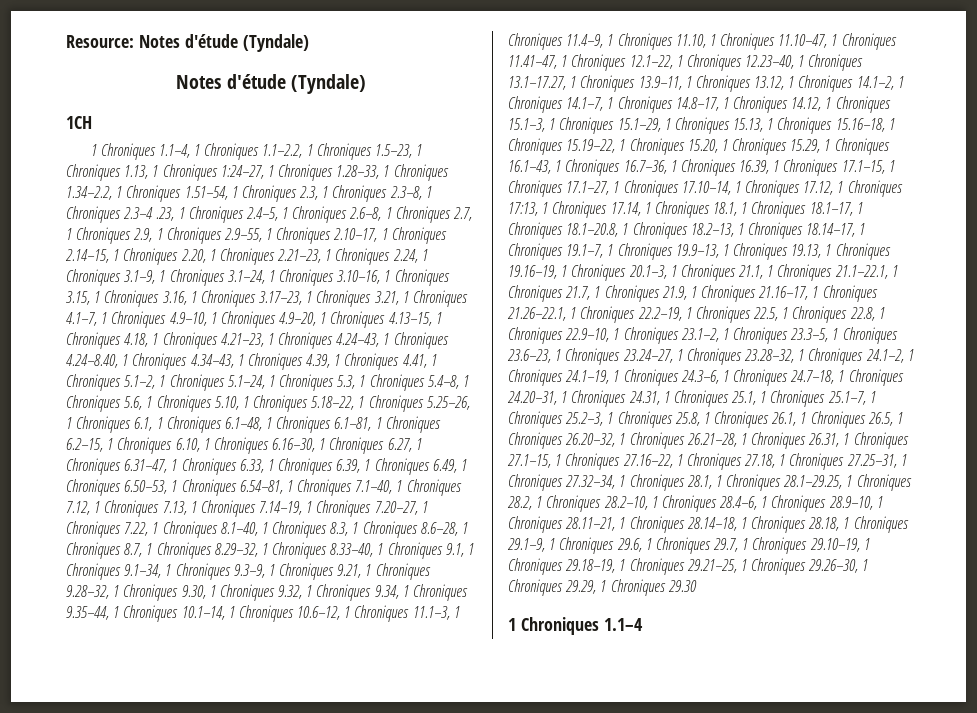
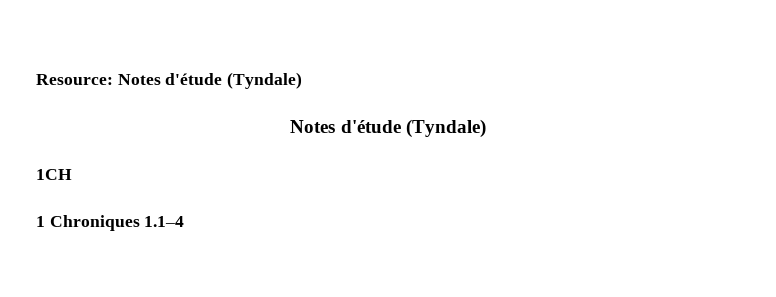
- 1 Chroniques 1.1–4, 1 Chroniques 1.1–2.2, 1 Chroniques 1.5–23, 1 Chroniques 1.13, 1 Chroniques 1:24–27, 1 Chroniques 1.28–33, 1 Chroniques 1.34–2.2, 1 Chroniques 1.51–54, 1 Chroniques 2.3, 1 Chroniques 2.3–8, 1 Chroniques 2.3–4 .23, 1 Chroniques 2.4–5, 1 Chroniques 2.6–8, 1 Chroniques 2.7, 1 Chroniques 2.9, 1 Chroniques 2.9–55, 1 Chroniques 2.10–17, 1 Chroniques 2.14–15, 1 Chroniques 2.20, 1 Chroniques 2.21–23, 1 Chroniques 2.24, 1 Chroniques 3.1–9, 1 Chroniques 3.1–24, 1 Chroniques 3.10–16, 1 Chroniques 3.15, 1 Chroniques 3.16, 1 Chroniques 3.17–23, 1 Chroniques 3.21, 1 Chroniques 4.1–7, 1 Chroniques 4.9–10, 1 Chroniques 4.9–20, 1 Chroniques 4.13–15, 1 Chroniques 4.18, 1 Chroniques 4.21–23, 1 Chroniques 4.24–43, 1 Chroniques 4.24–8.40, 1 Chroniques 4.34–43, 1 Chroniques 4.39, 1 Chroniques 4.41, 1 Chroniques 5.1–2, 1 Chroniques 5.1–24, 1 Chroniques 5.3, 1 Chroniques 5.4–8, 1 Chroniques 5.6, 1 Chroniques 5.10, 1 Chroniques 5.18–22, 1 Chroniques 5.25–26, 1 Chroniques 6.1, 1 Chroniques 6.1–48, 1 Chroniques 6.1–81, 1 Chroniques 6.2–15, 1 Chroniques 6.10, 1 Chroniques 6.16–30, 1 Chroniques 6.27, 1 Chroniques 6.31–47, 1 Chroniques 6.33, 1 Chroniques 6.39, 1 Chroniques 6.49, 1 Chroniques 6.50–53, 1 Chroniques 6.54–81, 1 Chroniques 7.1–40, 1 Chroniques 7.12, 1 Chroniques 7.13, 1 Chroniques 7.14–19, 1 Chroniques 7.20–27, 1 Chroniques 7.22, 1 Chroniques 8.1–40, 1 Chroniques 8.3, 1 Chroniques 8.6–28, 1 Chroniques 8.7, 1 Chroniques 8.29–32, 1 Chroniques 8.33–40, 1 Chroniques 9.1, 1 Chroniques 9.1–34, 1 Chroniques 9.3–9, 1 Chroniques 9.21, 1 Chroniques 9.28–32, 1 Chroniques 9.30, 1 Chroniques 9.32, 1 Chroniques 9.34, 1 Chroniques 9.35–44, 1 Chroniques 10.1–14, 1 Chroniques 10.6–12, 1 Chroniques 11.1–3, 1 Chroniques 11.4–9, 1 Chroniques 11.10, 1 Chroniques 11.10–47, 1 Chroniques 11.41–47, 1 Chroniques 12.1–22, 1 Chroniques 12.23–40, 1 Chroniques 13.1–17.27, 1 Chroniques 13.9–11, 1 Chroniques 13.12, 1 Chroniques 14.1–2, 1 Chroniques 14.1–7, 1 Chroniques 14.8–17, 1 Chroniques 14.12, 1 Chroniques 15.1–3, 1 Chroniques 15.1–29, 1 Chroniques 15.13, 1 Chroniques 15.16–18, 1 Chroniques 15.19–22, 1 Chroniques 15.20, 1 Chroniques 15.29, 1 Chroniques 16.1–43, 1 Chroniques 16.7–36, 1 Chroniques 16.39, 1 Chroniques 17.1–15, 1 Chroniques 17.1–27, 1 Chroniques 17.10–14, 1 Chroniques 17.12, 1 Chroniques 17:13, 1 Chroniques 17.14, 1 Chroniques 18.1, 1 Chroniques 18.1–17, 1 Chroniques 18.1–20.8, 1 Chroniques 18.2–13, 1 Chroniques 18.14–17, 1 Chroniques 19.1–7, 1 Chroniques 19.9–13, 1 Chroniques 19.13, 1 Chroniques 19.16–19, 1 Chroniques 20.1–3, 1 Chroniques 21.1, 1 Chroniques 21.1–22.1, 1 Chroniques 21.7, 1 Chroniques 21.9, 1 Chroniques 21.16–17, 1 Chroniques 21.26–22.1, 1 Chroniques 22.2–19, 1 Chroniques 22.5, 1 Chroniques 22.8, 1 Chroniques 22.9–10, 1 Chroniques 23.1–2, 1 Chroniques 23.3–5, 1 Chroniques 23.6–23, 1 Chroniques 23.24–27, 1 Chroniques 23.28–32, 1 Chroniques 24.1–2, 1 Chroniques 24.1–19, 1 Chroniques 24.3–6, 1 Chroniques 24.7–18, 1 Chroniques 24.20–31, 1 Chroniques 24.31, 1 Chroniques 25.1, 1 Chroniques 25.1–7, 1 Chroniques 25.2–3, 1 Chroniques 25.8, 1 Chroniques 26.1, 1 Chroniques 26.5, 1 Chroniques 26.20–32, 1 Chroniques 26.21–28, 1 Chroniques 26.31, 1 Chroniques 27.1–15, 1 Chroniques 27.16–22, 1 Chroniques 27.18, 1 Chroniques 27.25–31, 1 Chroniques 27.32–34, 1 Chroniques 28.1, 1 Chroniques 28.1–29.25, 1 Chroniques 28.2, 1 Chroniques 28.2–10, 1 Chroniques 28.4–6, 1 Chroniques 28.9–10, 1 Chroniques 28.11–21, 1 Chroniques 28.14–18, 1 Chroniques 28.18, 1 Chroniques 29.1–9, 1 Chroniques 29.6, 1 Chroniques 29.7, 1 Chroniques 29.10–19, 1 Chroniques 29.18–19, 1 Chroniques 29.21–25, 1 Chroniques 29.26–30, 1 Chroniques 29.29, 1 Chroniques 29.30

